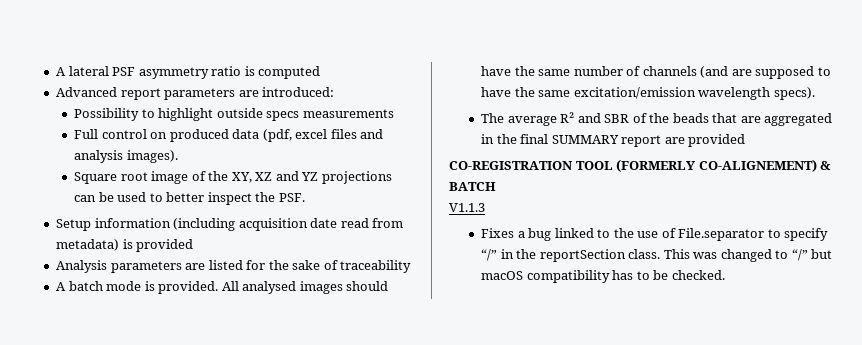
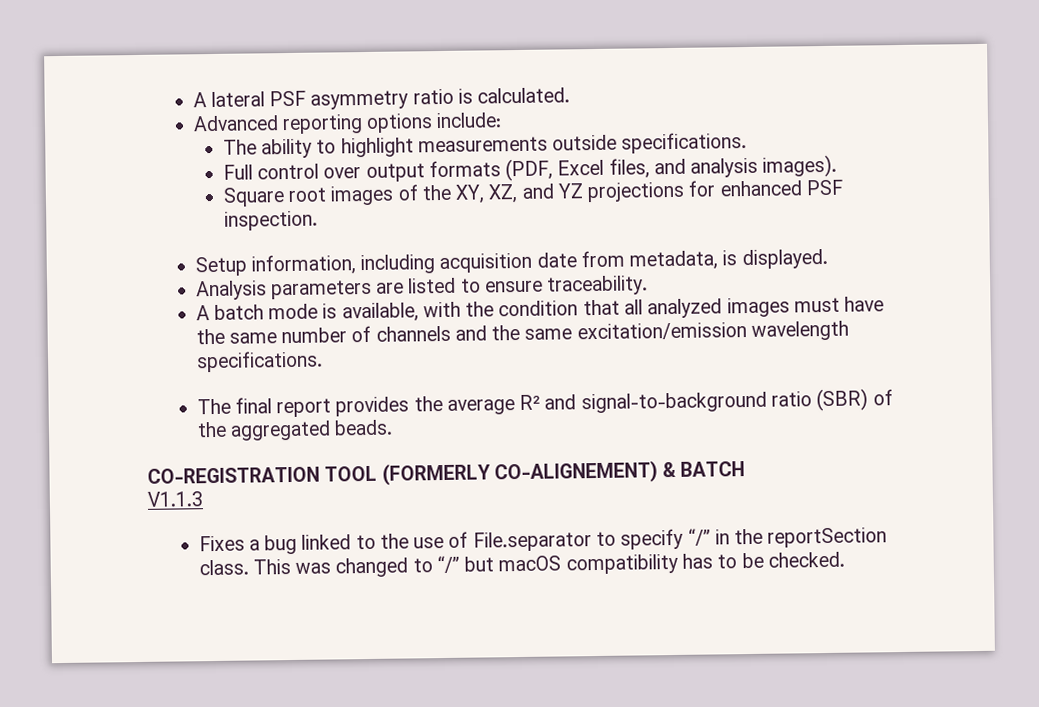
- A lateral PSF asymmetry ratio is computed
+ A lateral PSF asymmetry ratio is calculated.
- Advanced report parameters are introduced:
- Possibility to highlight outside specs measurements
- Full control on produced data (pdf, excel files and analysis images).
+ Advanced reporting options include:
+ The ability to highlight measurements outside specifications.
+ Full control over output formats (PDF, Excel files, and analysis images).
- Square root image of the XY, XZ and YZ projections can be used to better inspect the PSF.
- Setup information (including acquisition date read from metadata) is provided
+ Square root images of the XY, XZ, and YZ projections for enhanced PSF inspection.
+ Setup information, including acquisition date from metadata, is displayed.
- Analysis parameters are listed for the sake of traceability
+ Analysis parameters are listed to ensure traceability.
- A batch mode is provided. All analysed images should have the same number of channels (and are supposed to have the same excitation/emission wavelength specs).
- The average R² and SBR of the beads that are aggregated in the final SUMMARY report are provided
+ A batch mode is available, with the condition that all analyzed images must have the same number of channels and the same excitation/emission wavelength specifications.
+ The final report provides the average R² and signal-to-background ratio (SBR) of the aggregated beads.

